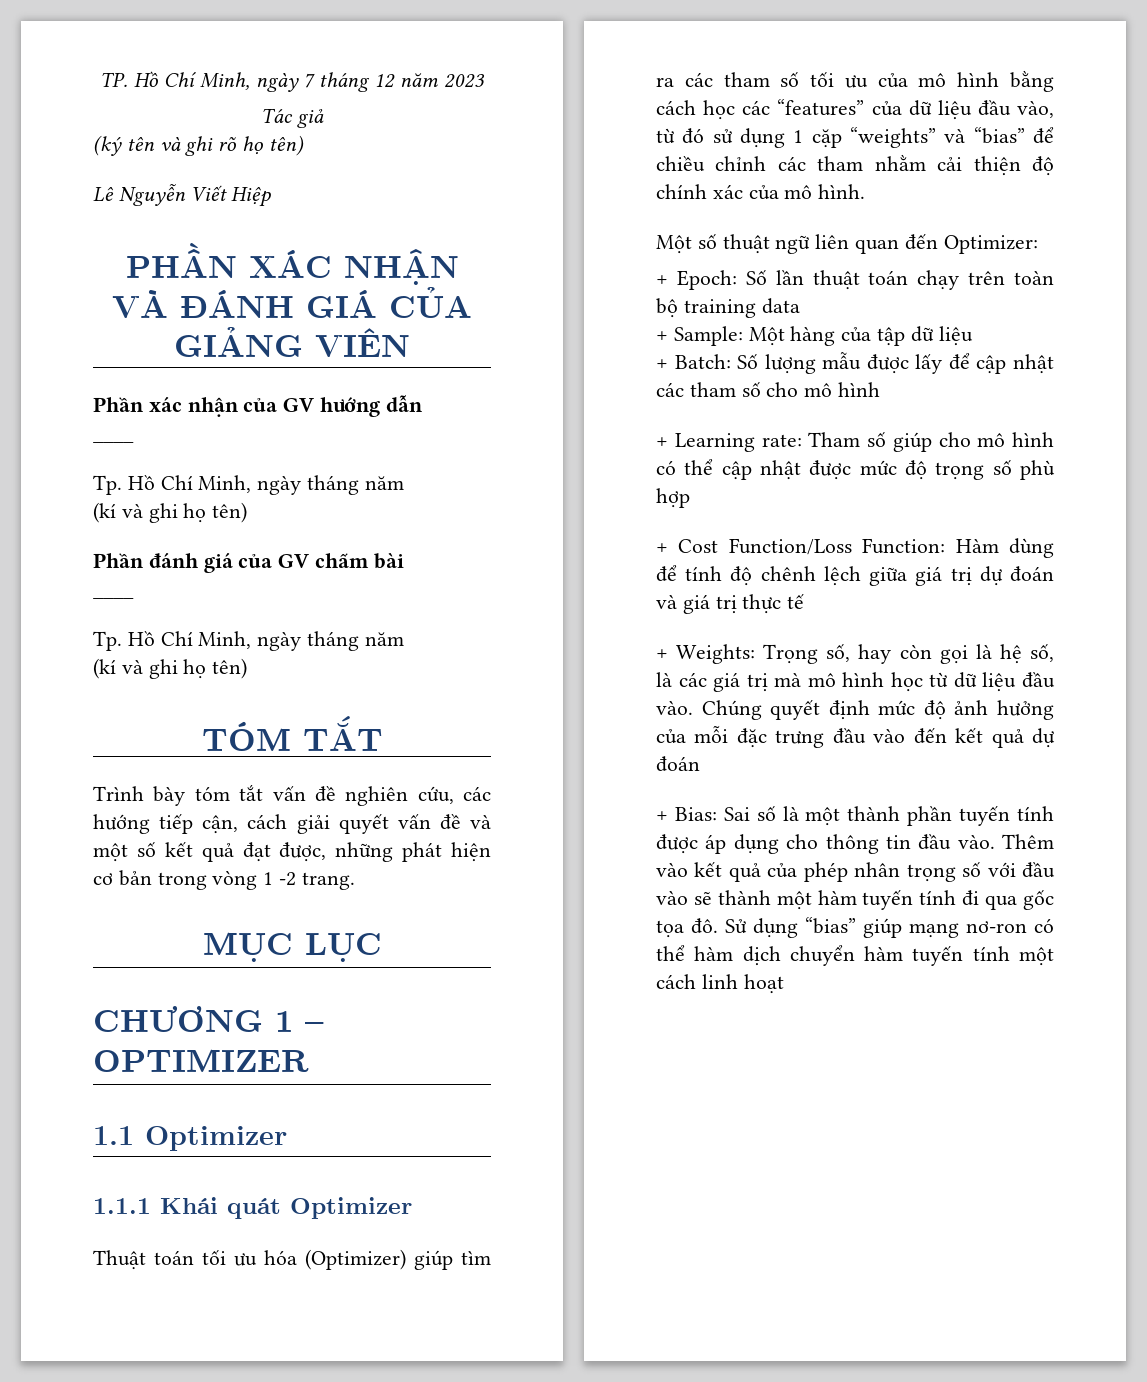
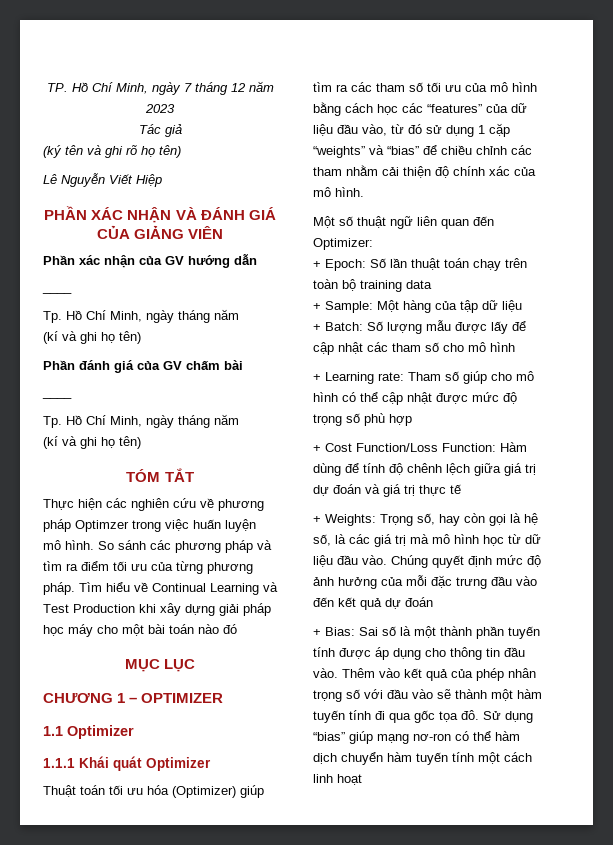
- Trình bày tóm tắt vấn đề nghiên cứu, các hướng tiếp cận, cách giải quyết vấn đề và một số kết quả đạt được, những phát hiện cơ bản trong vòng 1 -2 trang.
+ Thực hiện các nghiên cứu về phương pháp Optimzer trong việc huấn luyện mô hình. So sánh các phương pháp và tìm ra điểm tối ưu của từng phương pháp. Tìm hiểu về Continual Learning và Test Production khi xây dựng giải pháp học máy cho một bài toán nào đó

